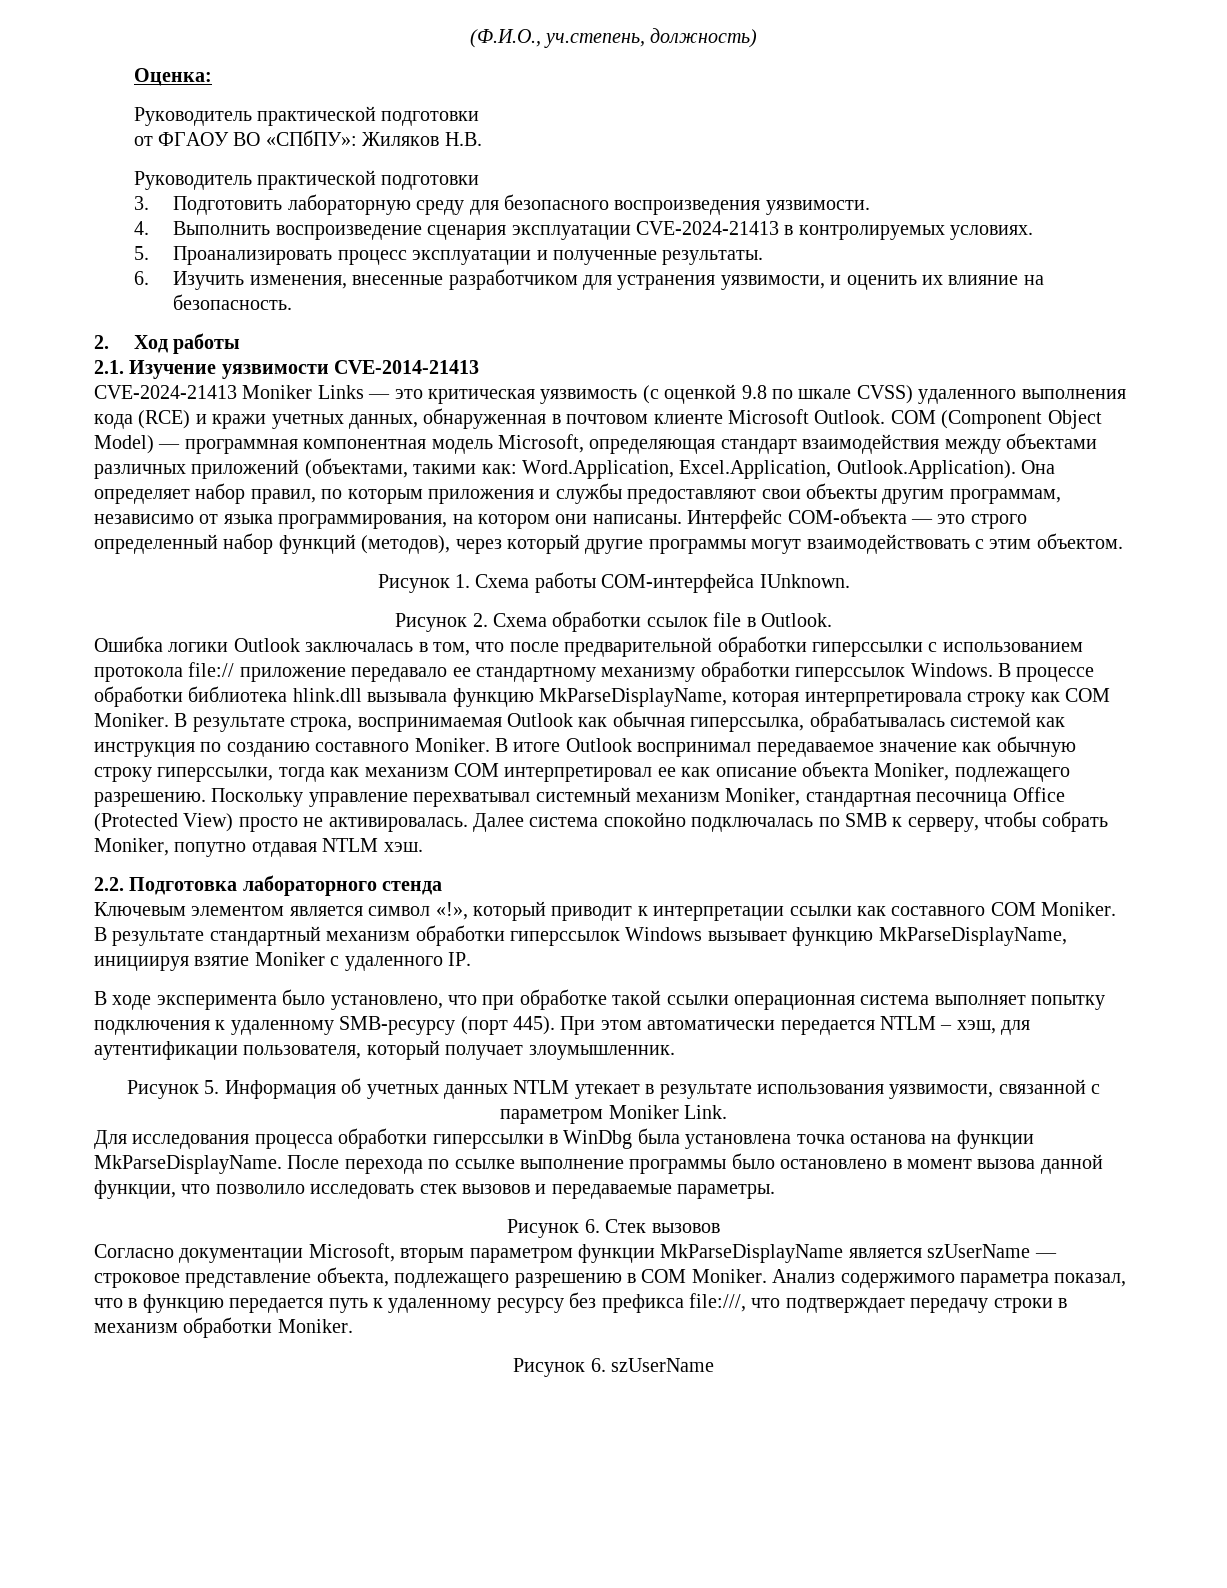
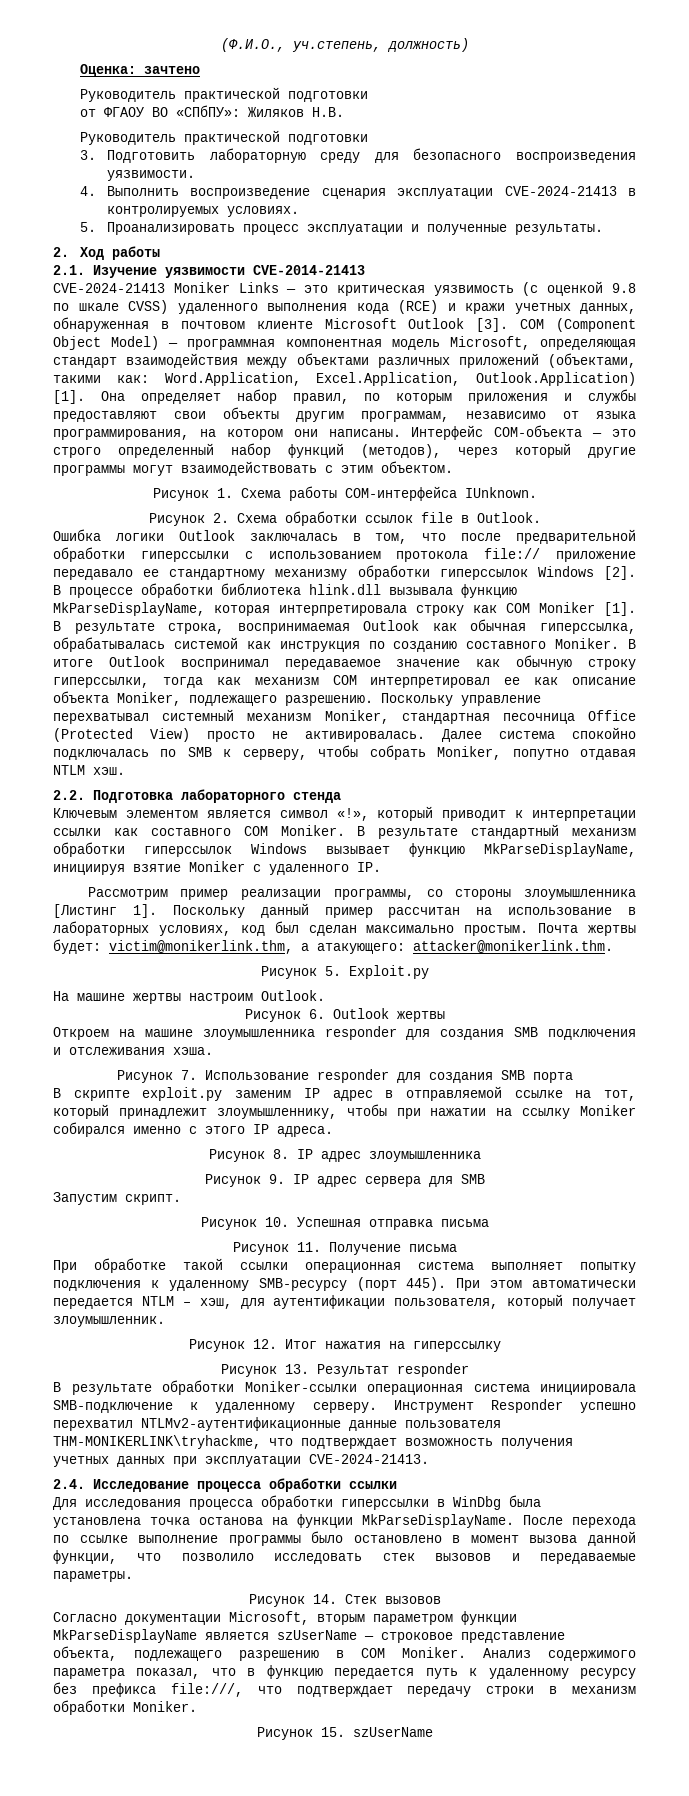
- Оценка:
+ Оценка: зачтено
- 6. Изучить изменения, внесенные разработчиком для устранения уязвимости, и оценить их влияние на безопасность.
- CVE-2024-21413 Moniker Links — это критическая уязвимость (с оценкой 9.8 по шкале CVSS) удаленного выполнения кода (RCE) и кражи учетных данных, обнаруженная в почтовом клиенте Microsoft Outlook.
+ CVE-2024-21413 Moniker Links — это критическая уязвимость (с оценкой 9.8 по шкале CVSS) удаленного выполнения кода (RCE) и кражи учетных данных, обнаруженная в почтовом клиенте Microsoft Outlook [3].
- COM (Component Object Model) — программная компонентная модель Microsoft, определяющая стандарт взаимодействия между объектами различных приложений (объектами, такими как: Word.Application, Excel.Application, Outlook.Application). Она определяет набор правил, по которым приложения и службы предоставляют свои объекты другим программам, независимо от языка программирования, на котором они написаны.
+ COM (Component Object Model) — программная компонентная модель Microsoft, определяющая стандарт взаимодействия между объектами различных приложений (объектами, такими как: Word.Application, Excel.Application, Outlook.Application) [1]. Она определяет набор правил, по которым приложения и службы предоставляют свои объекты другим программам, независимо от языка программирования, на котором они написаны.
- Ошибка логики Outlook заключалась в том, что после предварительной обработки гиперссылки с использованием протокола file:// приложение передавало ее стандартному механизму обработки гиперссылок Windows.
+ Ошибка логики Outlook заключалась в том, что после предварительной обработки гиперссылки с использованием протокола file:// приложение передавало ее стандартному механизму обработки гиперссылок Windows [2].
- В процессе обработки библиотека hlink.dll вызывала функцию MkParseDisplayName, которая интерпретировала строку как COM Moniker.
+ В процессе обработки библиотека hlink.dll вызывала функцию MkParseDisplayName, которая интерпретировала строку как COM Moniker [1].
- В ходе эксперимента было установлено, что при обработке такой ссылки операционная система выполняет попытку подключения к удаленному SMB-ресурсу (порт 445).
+ Рассмотрим пример реализации программы, со стороны злоумышленника [Листинг 1]. Поскольку данный пример рассчитан на использование в лабораторных условиях, код был сделан максимально простым. Почта жертвы будет: victim@monikerlink.thm, а атакующего: attacker@monikerlink.thm.
+ Рисунок 5. Exploit.py
+ На машине жертвы настроим Outlook.
+ Рисунок 6. Outlook жертвы
+ Откроем на машине злоумышленника responder для создания SMB подключения и отслеживания хэша.
+ Рисунок 7. Использование responder для создания SMB порта
+ В скрипте exploit.py заменим IP адрес в отправляемой ссылке на тот, который принадлежит злоумышленнику, чтобы при нажатии на ссылку Moniker собирался именно с этого IP адреса.
+ Рисунок 8. IP адрес злоумышленника
+ Рисунок 9. IP адрес сервера для SMB
+ Запустим скрипт.
+ Рисунок 10. Успешная отправка письма
+ Рисунок 11. Получение письма
+ При обработке такой ссылки операционная система выполняет попытку подключения к удаленному SMB-ресурсу (порт 445).
- Рисунок 5. Информация об учетных данных NTLM утекает в результате использования уязвимости, связанной с параметром Moniker Link.
+ Рисунок 12. Итог нажатия на гиперссылку
+ Рисунок 13. Результат responder
+ В результате обработки Moniker-ссылки операционная система инициировала SMB-подключение к удаленному серверу. Инструмент Responder успешно перехватил NTLMv2-аутентификационные данные пользователя THM-MONIKERLINK\tryhackme, что подтверждает возможность получения учетных данных при эксплуатации CVE-2024-21413.
+ 2.4. Исследование процесса обработки ссылки
- Рисунок 6. Стек вызовов
+ Рисунок 14. Стек вызовов
- Рисунок 6. szUserName
+ Рисунок 15. szUserName

